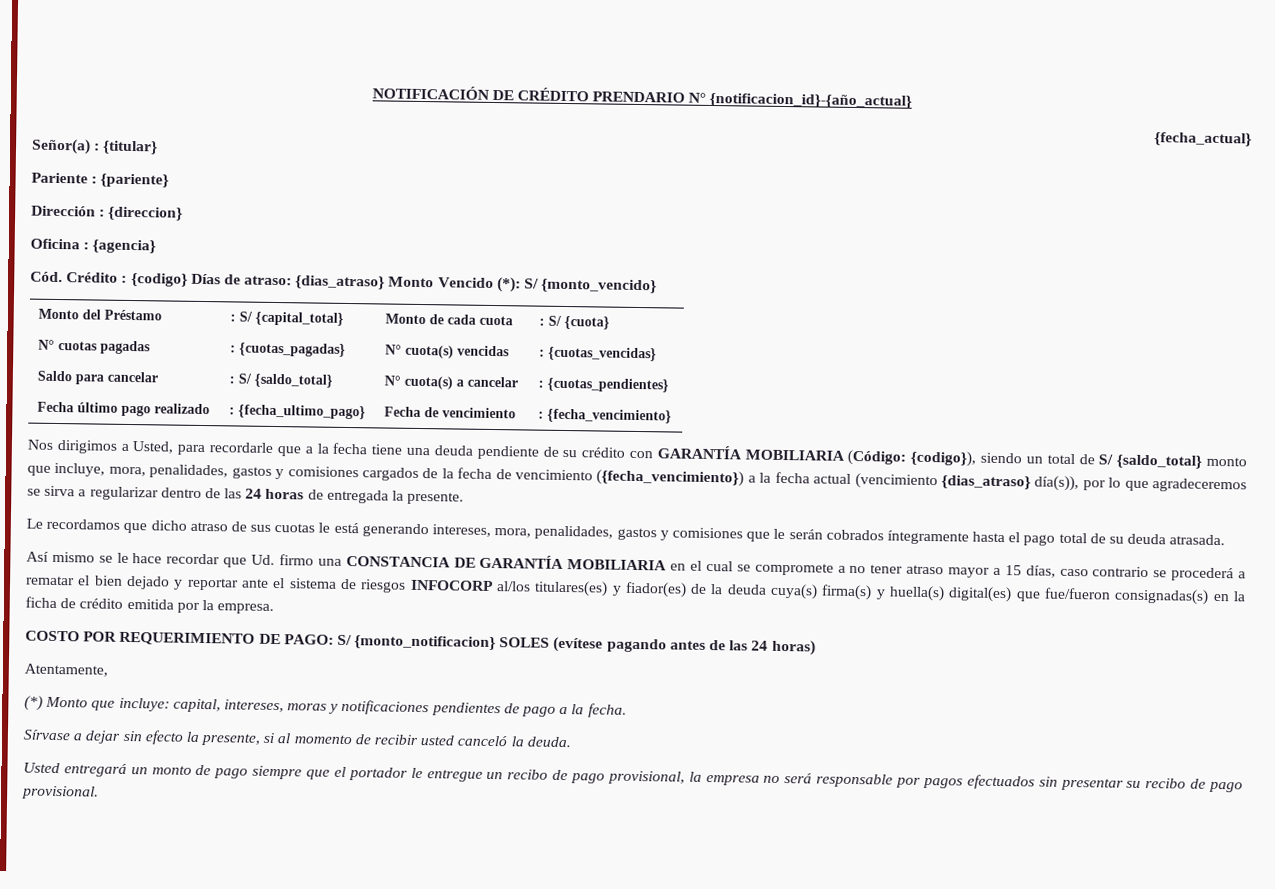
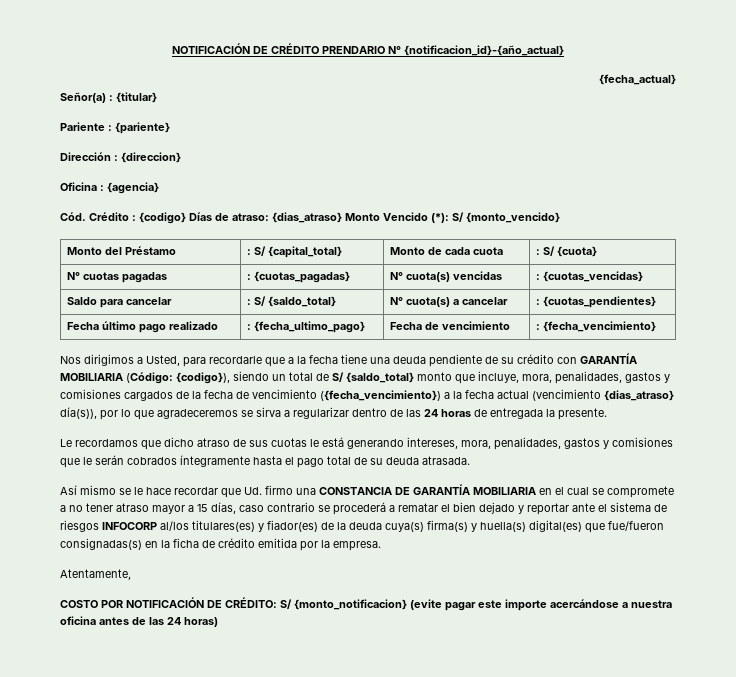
+ Atentamente,
- COSTO POR REQUERIMIENTO DE PAGO: S/ {monto_notificacion} SOLES (evítese pagando antes de las 24 horas)
+ COSTO POR NOTIFICACIÓN DE CRÉDITO: S/ {monto_notificacion} (evite pagar este importe acercándose a nuestra oficina antes de las 24 horas)
- Atentamente,
- (*) Monto que incluye: capital, intereses, moras y notificaciones pendientes de pago a la fecha.
- Sírvase a dejar sin efecto la presente, si al momento de recibir usted canceló la deuda.
- Usted entregará un monto de pago siempre que el portador le entregue un recibo de pago provisional, la empresa no será responsable por pagos efectuados sin presentar su recibo de pago provisional.

